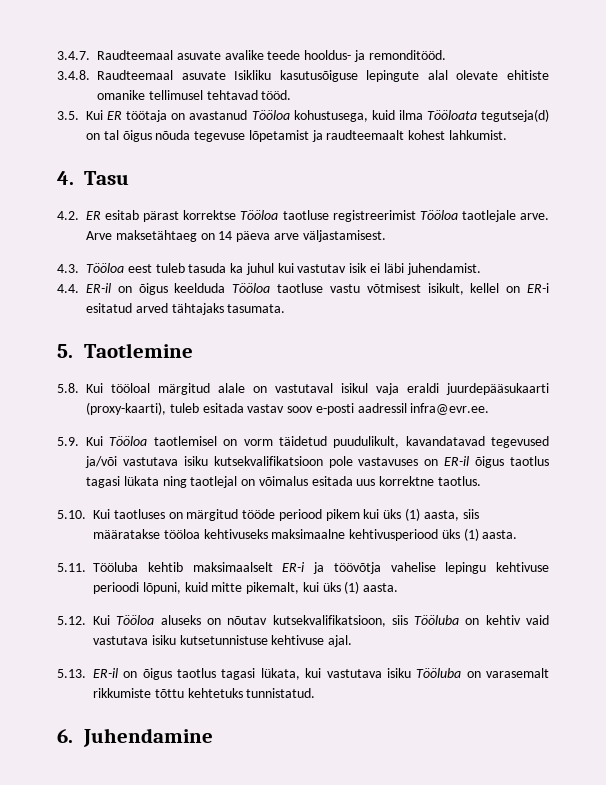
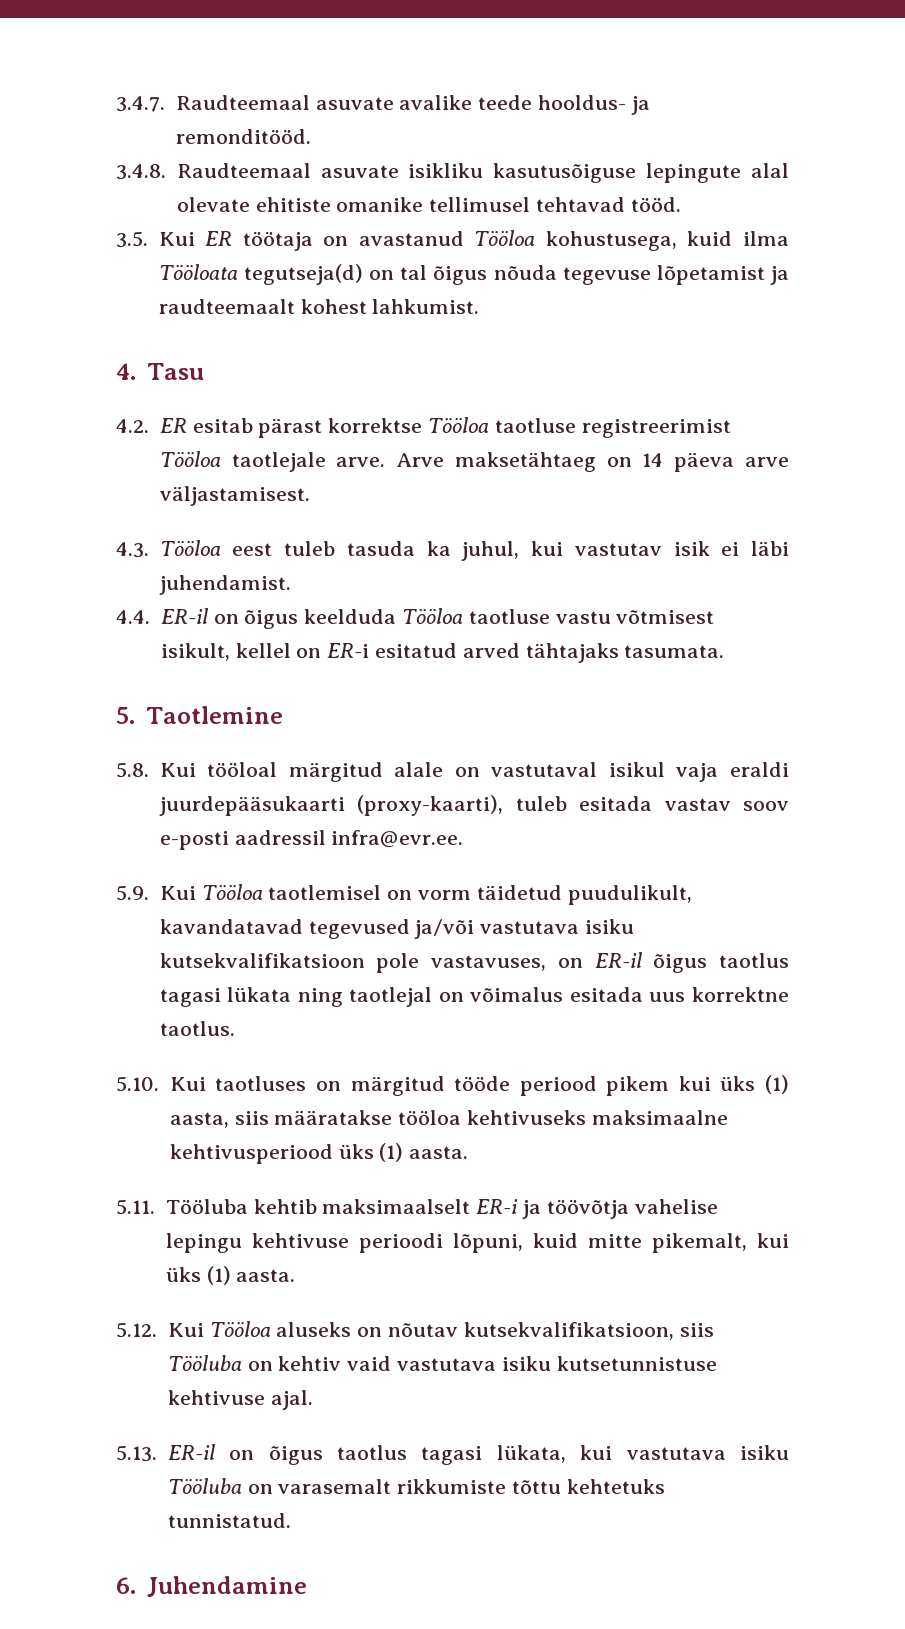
- 3.4.8. Raudteemaal asuvate Isikliku kasutusõiguse lepingute alal olevate ehitiste omanike tellimusel tehtavad tööd.
+ 3.4.8. Raudteemaal asuvate isikliku kasutusõiguse lepingute alal olevate ehitiste omanike tellimusel tehtavad tööd.
- 4.3. Tööloa eest tuleb tasuda ka juhul kui vastutav isik ei läbi juhendamist.
+ 4.3. Tööloa eest tuleb tasuda ka juhul, kui vastutav isik ei läbi juhendamist.
- 5.9. Kui Tööloa taotlemisel on vorm täidetud puudulikult, kavandatavad tegevused ja/või vastutava isiku kutsekvalifikatsioon pole vastavuses on ER-il õigus taotlus tagasi lükata ning taotlejal on võimalus esitada uus korrektne taotlus.
+ 5.9. Kui Tööloa taotlemisel on vorm täidetud puudulikult, kavandatavad tegevused ja/või vastutava isiku kutsekvalifikatsioon pole vastavuses, on ER-il õigus taotlus tagasi lükata ning taotlejal on võimalus esitada uus korrektne taotlus.

